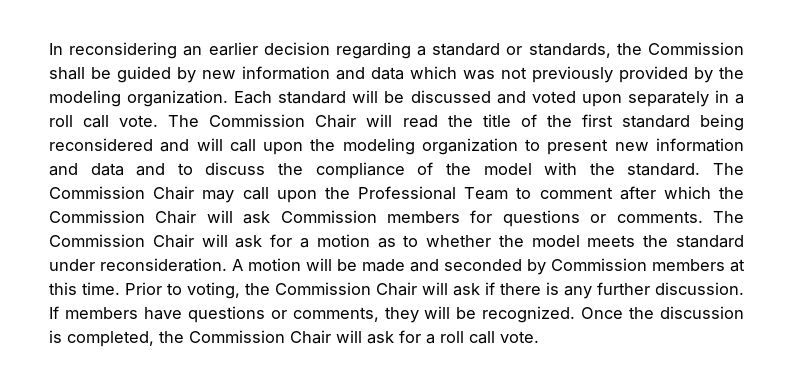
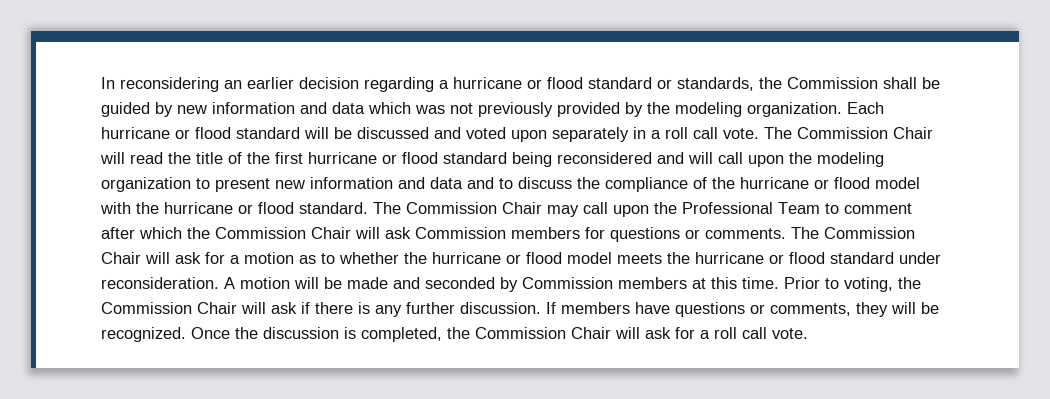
- In reconsidering an earlier decision regarding a standard or standards, the Commission shall be guided by new information and data which was not previously provided by the modeling organization.
+ In reconsidering an earlier decision regarding a hurricane or flood standard or standards, the Commission shall be guided by new information and data which was not previously provided by the modeling organization.
- Each standard will be discussed and voted upon separately in a roll call vote.
+ Each hurricane or flood standard will be discussed and voted upon separately in a roll call vote.
- The Commission Chair will read the title of the first standard being reconsidered and will call upon the modeling organization to present new information and data and to discuss the compliance of the model with the standard.
+ The Commission Chair will read the title of the first hurricane or flood standard being reconsidered and will call upon the modeling organization to present new information and data and to discuss the compliance of the hurricane or flood model with the hurricane or flood standard.
- The Commission Chair will ask for a motion as to whether the model meets the standard under reconsideration.
+ The Commission Chair will ask for a motion as to whether the hurricane or flood model meets the hurricane or flood standard under reconsideration.

